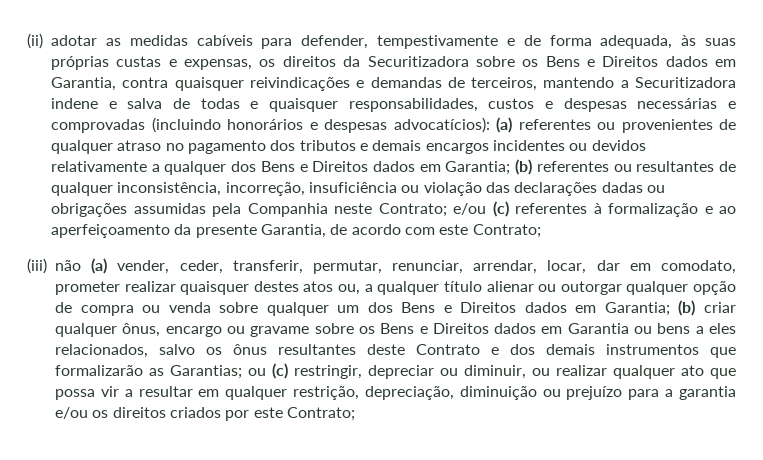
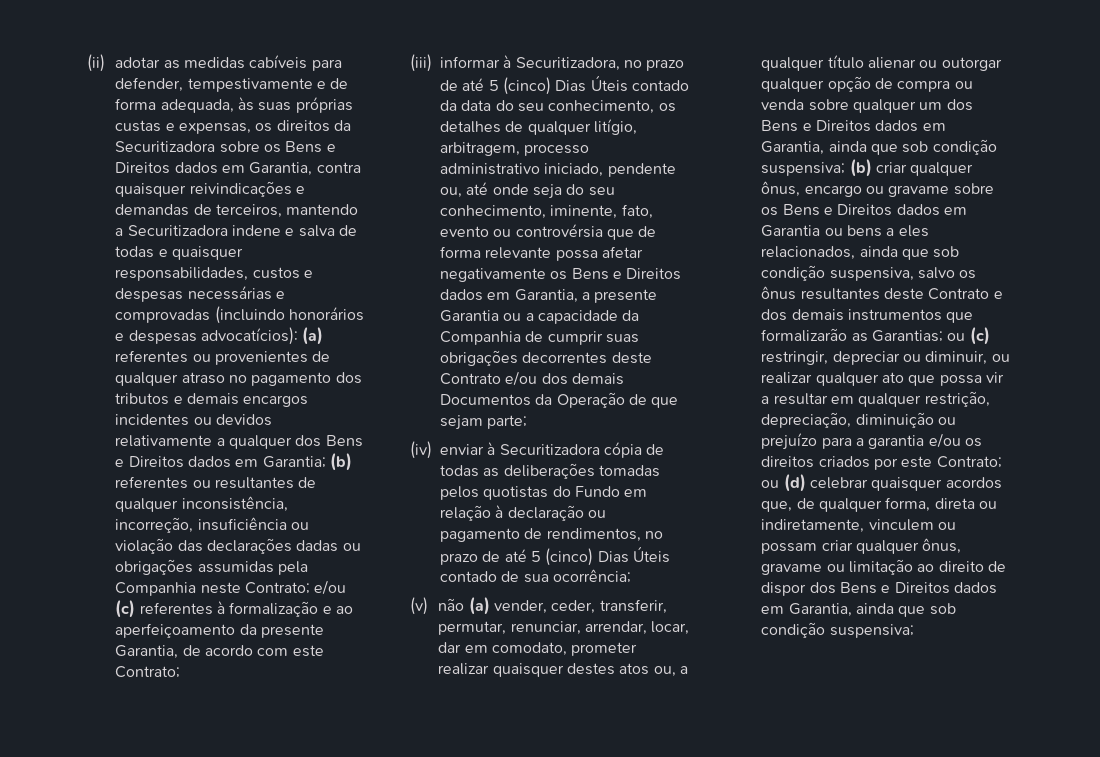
- (iii) não (a) vender, ceder, transferir, permutar, renunciar, arrendar, locar, dar em comodato, prometer realizar quaisquer destes atos ou, a qualquer título alienar ou outorgar qualquer opção de compra ou venda sobre qualquer um dos Bens e Direitos dados em Garantia;
+ (iii) informar à Securitizadora, no prazo de até 5 (cinco) Dias Úteis contado da data do seu conhecimento, os detalhes de qualquer litígio, arbitragem, processo administrativo iniciado, pendente ou, até onde seja do seu conhecimento, iminente, fato, evento ou controvérsia que de forma relevante possa afetar negativamente os Bens e Direitos dados em Garantia, a presente Garantia ou a capacidade da Companhia de cumprir suas obrigações decorrentes deste Contrato e/ou dos demais Documentos da Operação de que sejam parte;
+ (iv) enviar à Securitizadora cópia de todas as deliberações tomadas pelos quotistas do Fundo em relação à declaração ou pagamento de rendimentos, no prazo de até 5 (cinco) Dias Úteis contado de sua ocorrência;
+ (v) não (a) vender, ceder, transferir, permutar, renunciar, arrendar, locar, dar em comodato, prometer realizar quaisquer destes atos ou, a qualquer título alienar ou outorgar qualquer opção de compra ou venda sobre qualquer um dos Bens e Direitos dados em Garantia, ainda que sob condição suspensiva;
- (b) criar qualquer ônus, encargo ou gravame sobre os Bens e Direitos dados em Garantia ou bens a eles relacionados, salvo os ônus resultantes deste Contrato e dos demais instrumentos que formalizarão as Garantias;
+ (b) criar qualquer ônus, encargo ou gravame sobre os Bens e Direitos dados em Garantia ou bens a eles relacionados, ainda que sob condição suspensiva, salvo os ônus resultantes deste Contrato e dos demais instrumentos que formalizarão as Garantias;
+ ou (d) celebrar quaisquer acordos que, de qualquer forma, direta ou indiretamente, vinculem ou possam criar qualquer ônus, gravame ou limitação ao direito de dispor dos Bens e Direitos dados em Garantia, ainda que sob condição suspensiva;

